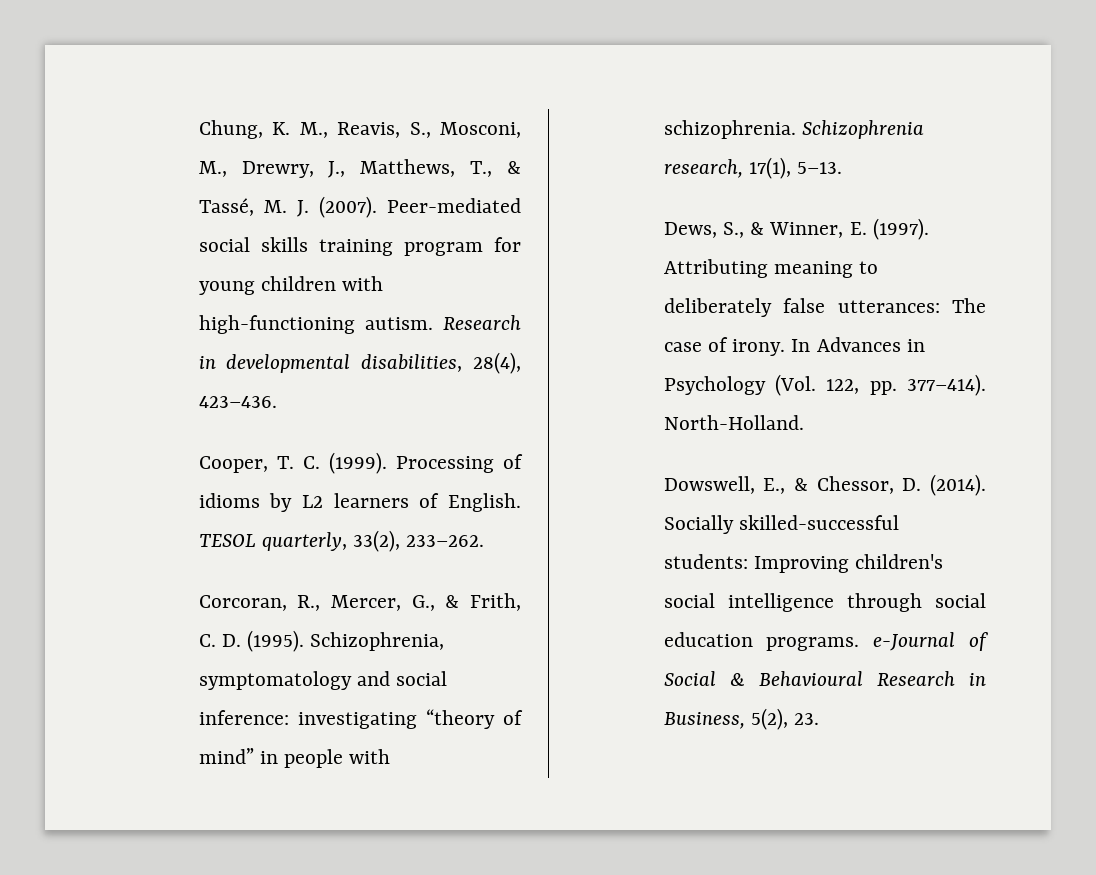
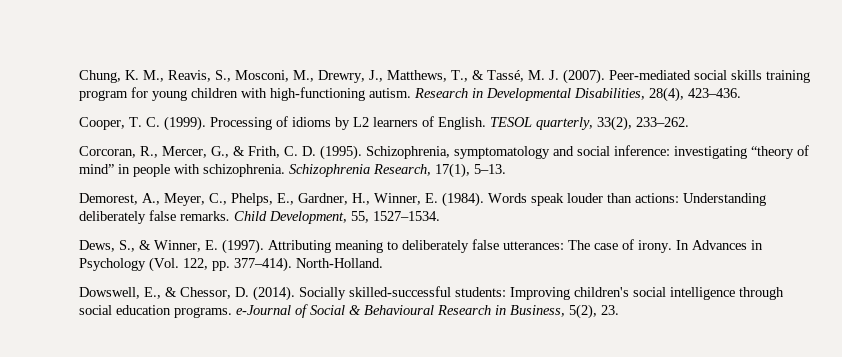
- Research in developmental disabilities, 28(4), 423–436.
+ Research in Developmental Disabilities, 28(4), 423–436.
- Schizophrenia research, 17(1), 5–13.
+ Schizophrenia Research, 17(1), 5–13.
+ Demorest, A., Meyer, C., Phelps, E., Gardner, H., Winner, E. (1984). Words speak louder than actions: Understanding deliberately false remarks. Child Development, 55, 1527–1534.

